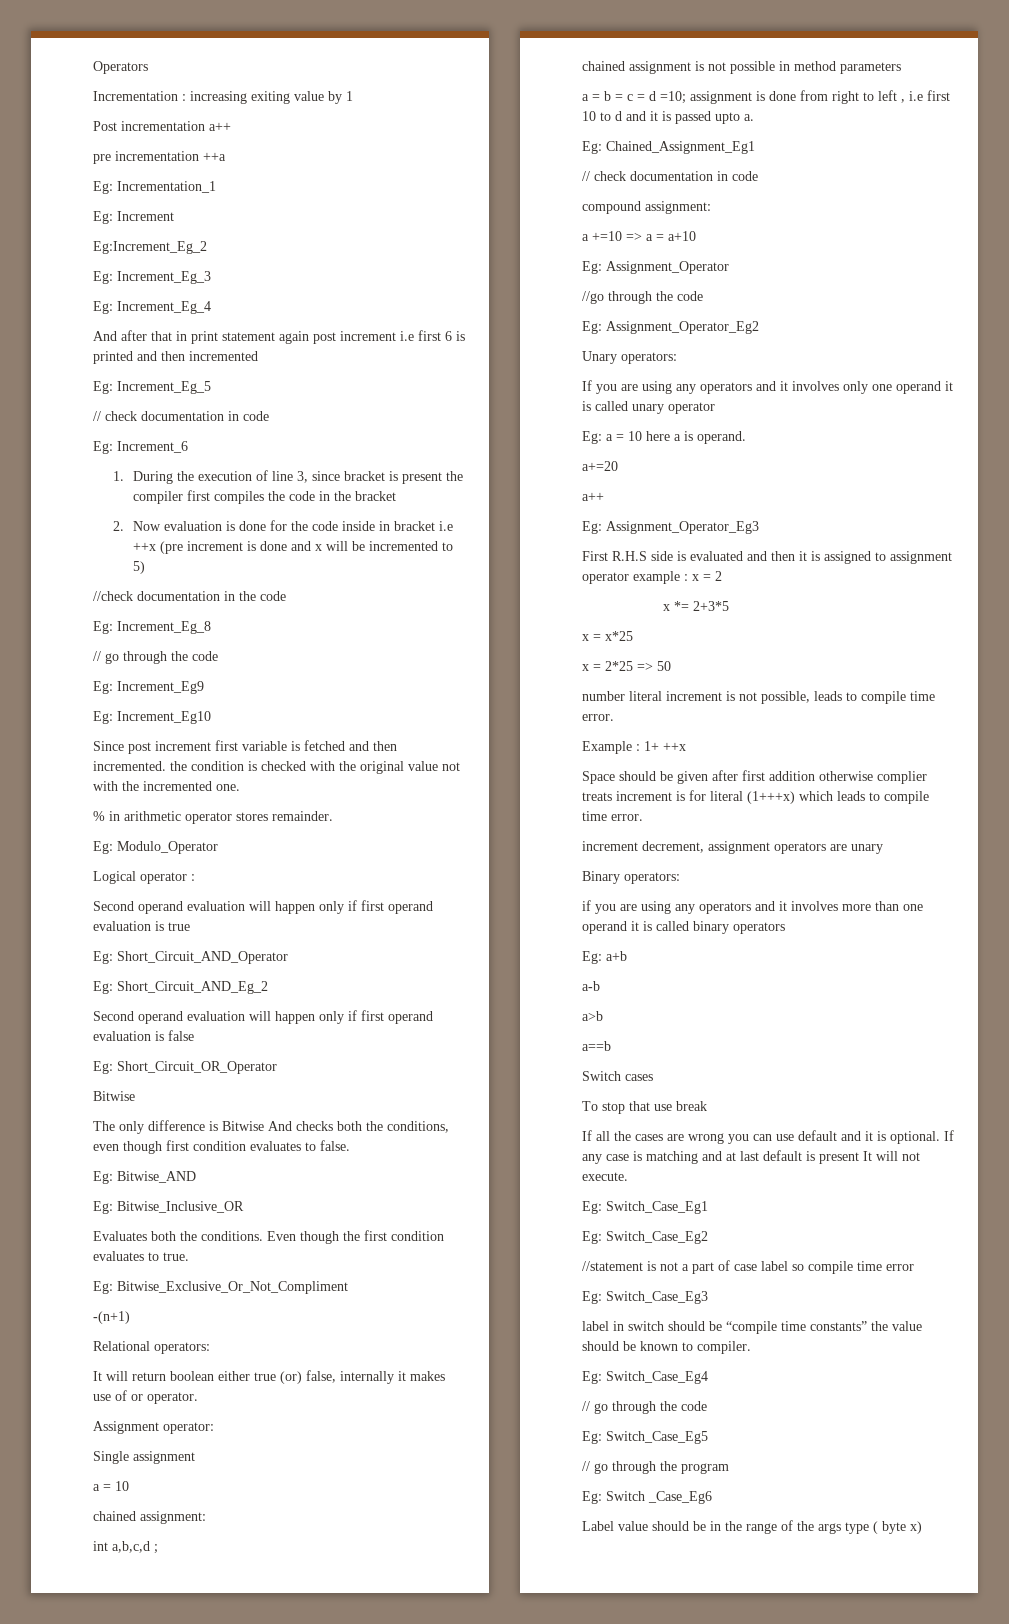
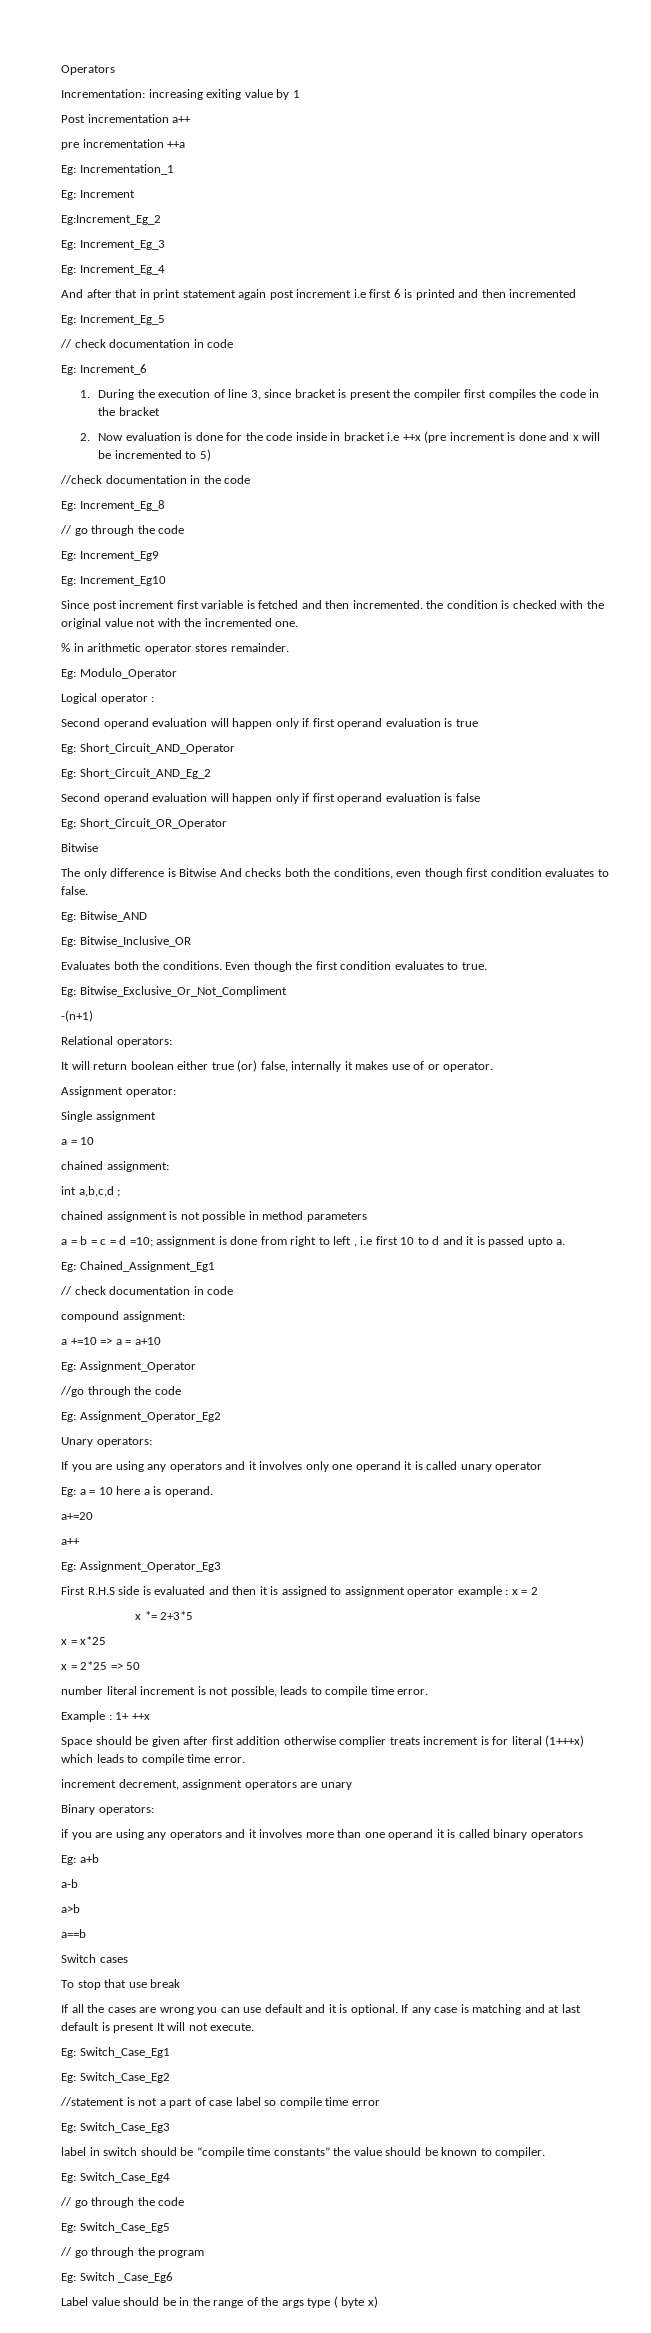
- Incrementation : increasing exiting value by 1
+ Incrementation: increasing exiting value by 1

